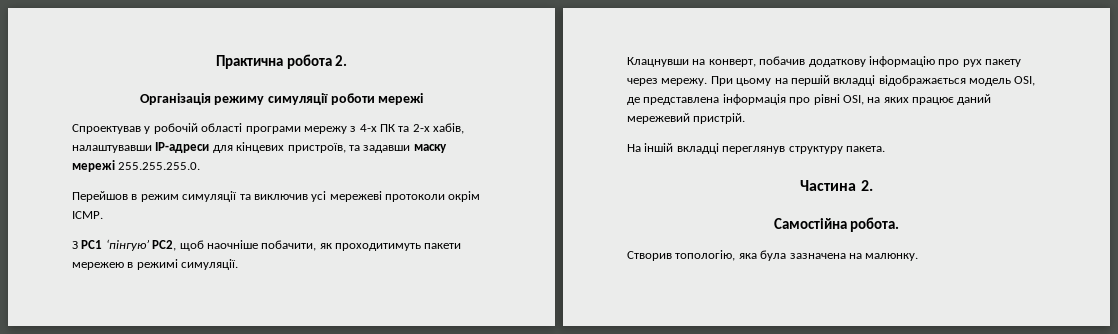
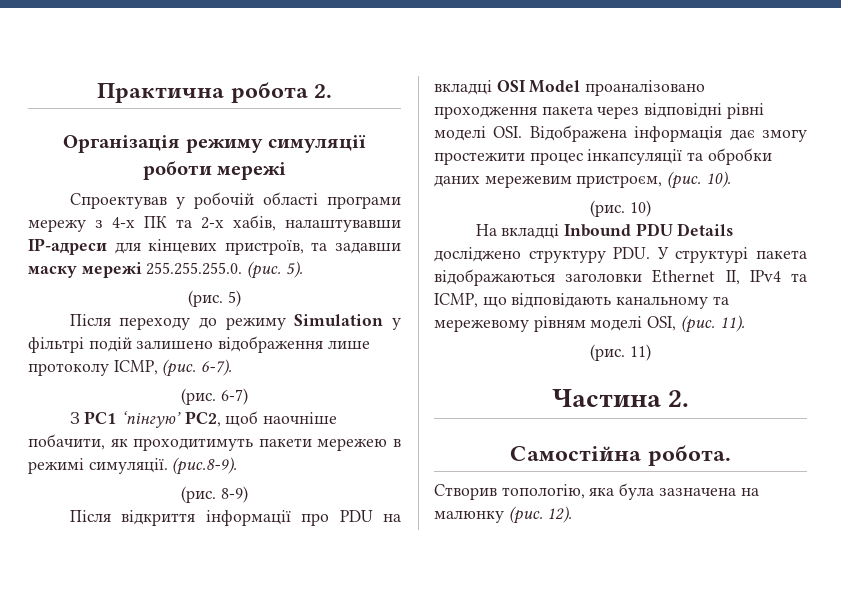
- Спроектував у робочій області програми мережу з 4-х ПК та 2-х хабів, налаштувавши IP-адреси для кінцевих пристроїв, та задавши маску мережі 255.255.255.0.
- Перейшов в режим симуляції та виключив усі мережеві протоколи окрім ICMP.
+ Спроектував у робочій області програми мережу з 4-х ПК та 2-х хабів, налаштувавши IP-адреси для кінцевих пристроїв, та задавши маску мережі 255.255.255.0. (рис. 5).
+ (рис. 5)
+ Після переходу до режиму Simulation у фільтрі подій залишено відображення лише протоколу ICMP, (рис. 6-7).
+ (рис. 6-7)
- З PC1 ‘пінгую’ PC2, щоб наочніше побачити, як проходитимуть пакети мережею в режимі симуляції.
- Клацнувши на конверт, побачив додаткову інформацію про рух пакету через мережу. При цьому на першій вкладці відображається модель OSI, де представлена інформація про рівні OSI, на яких працює даний мережевий пристрій.
- На іншій вкладці переглянув структуру пакета.
+ З PC1 ‘пінгую’ PC2, щоб наочніше побачити, як проходитимуть пакети мережею в режимі симуляції. (рис.8-9).
+ (рис. 8-9)
+ Після відкриття інформації про PDU на вкладці OSI Model проаналізовано проходження пакета через відповідні рівні моделі OSI. Відображена інформація дає змогу простежити процес інкапсуляції та обробки даних мережевим пристроєм, (рис. 10).
+ (рис. 10)
+ На вкладці Inbound PDU Details досліджено структуру PDU. У структурі пакета відображаються заголовки Ethernet II, IPv4 та ICMP, що відповідають канальному та мережевому рівням моделі OSI, (рис. 11).
+ (рис. 11)
- Створив топологію, яка була зазначена на малюнку.
+ Створив топологію, яка була зазначена на малюнку (рис. 12).

